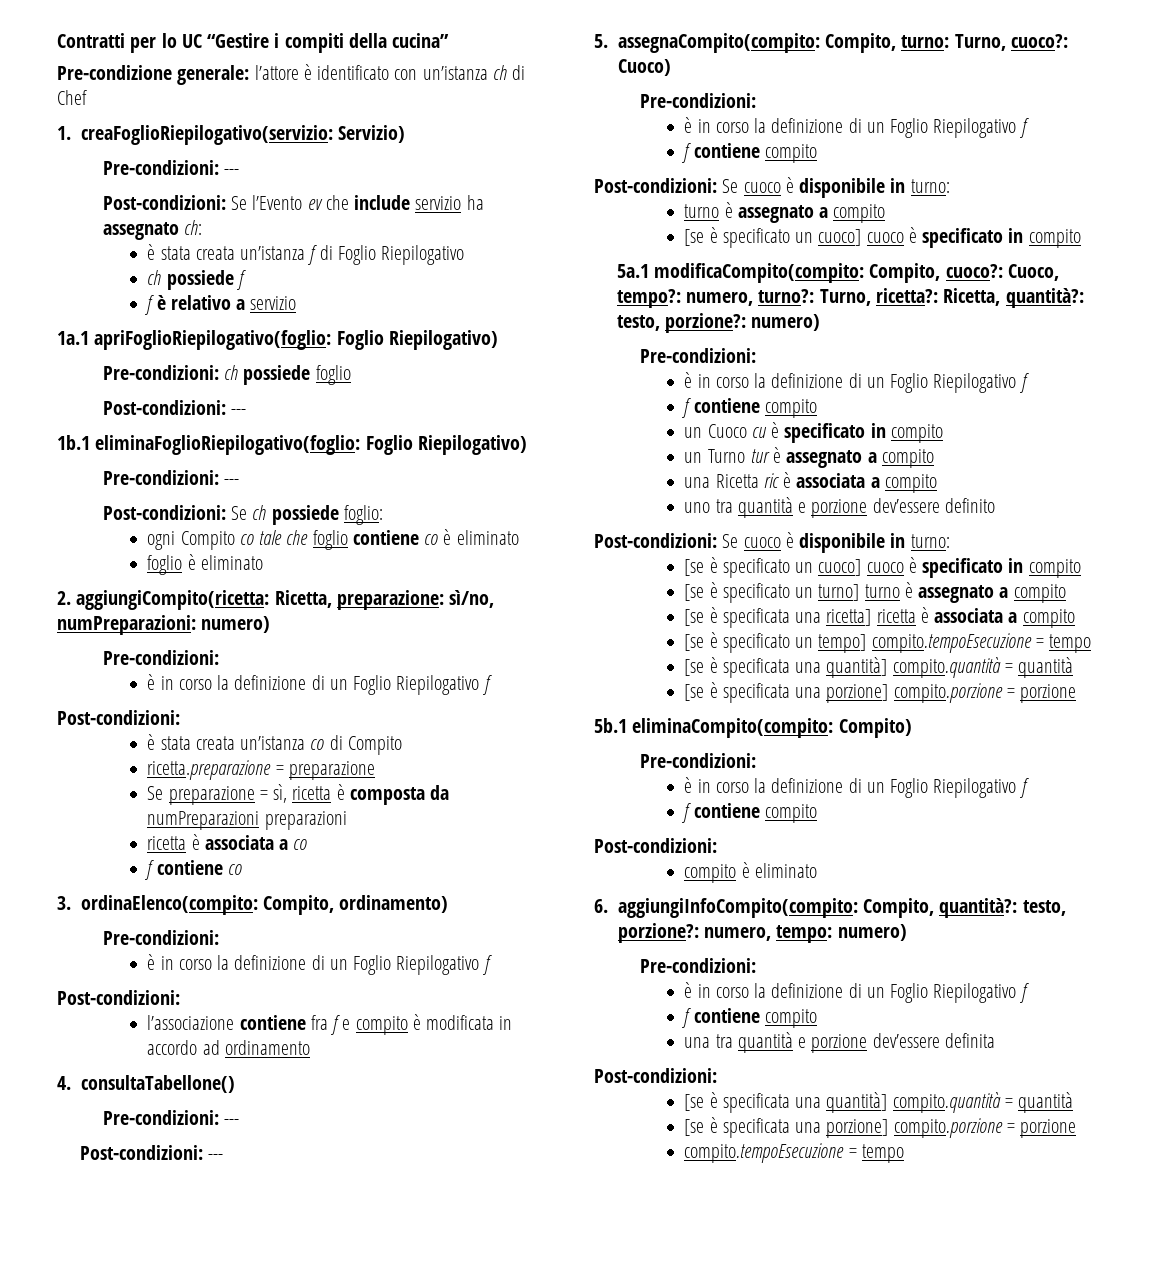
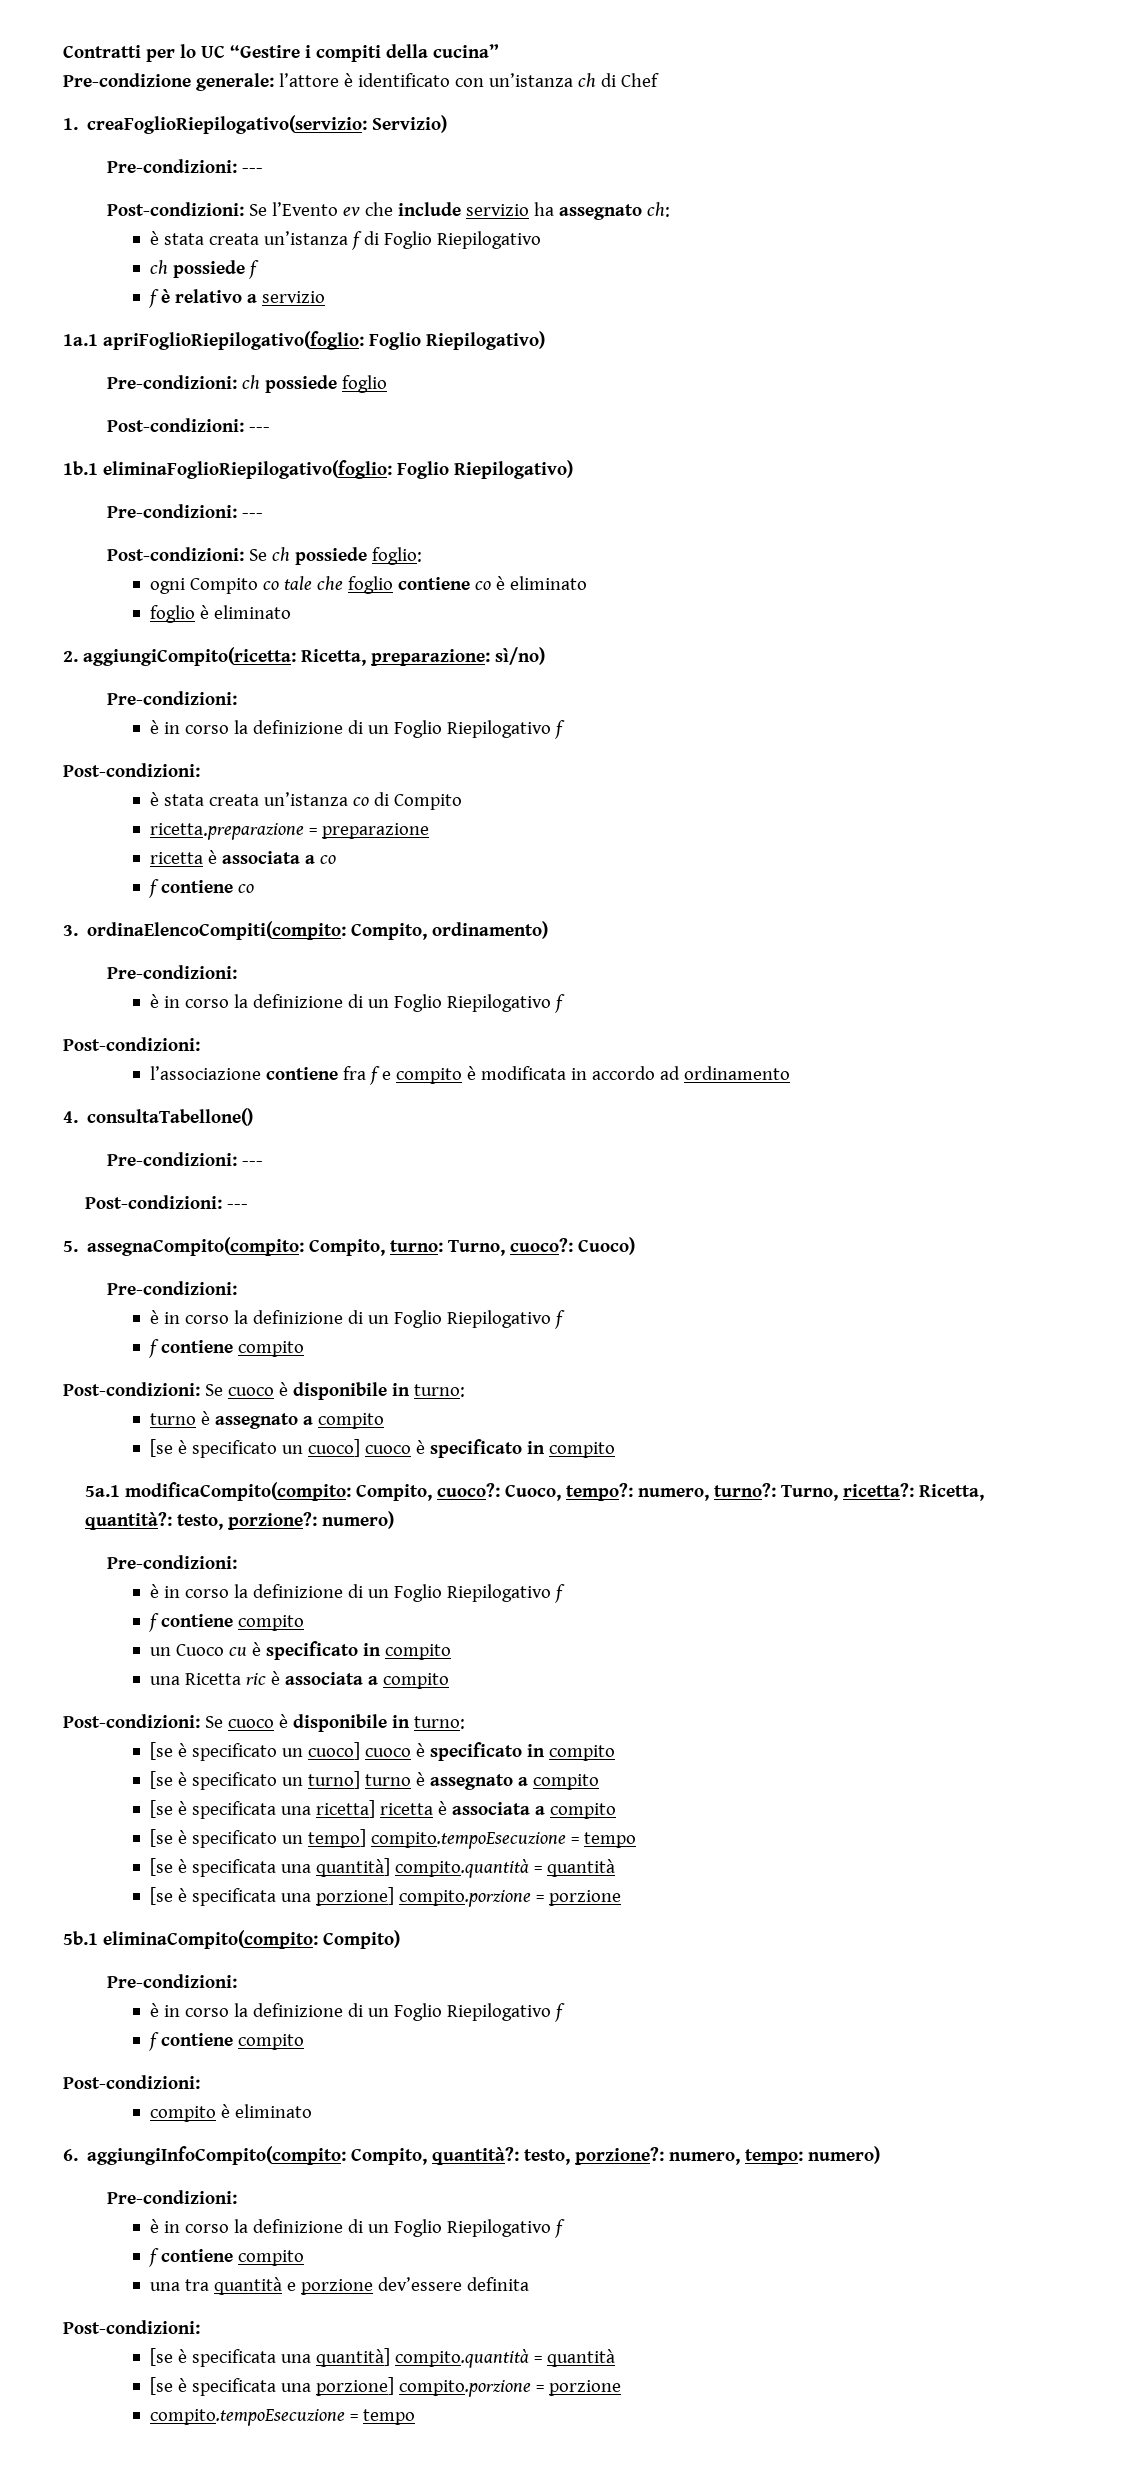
- 2. aggiungiCompito(ricetta: Ricetta, preparazione: sì/no, numPreparazioni: numero)
+ 2. aggiungiCompito(ricetta: Ricetta, preparazione: sì/no)
- Se preparazione = sì, ricetta è composta da numPreparazioni preparazioni
- 3. ordinaElenco(compito: Compito, ordinamento)
+ 3. ordinaElencoCompiti(compito: Compito, ordinamento)
- un Turno tur è assegnato a compito
- uno tra quantità e porzione dev’essere definito

